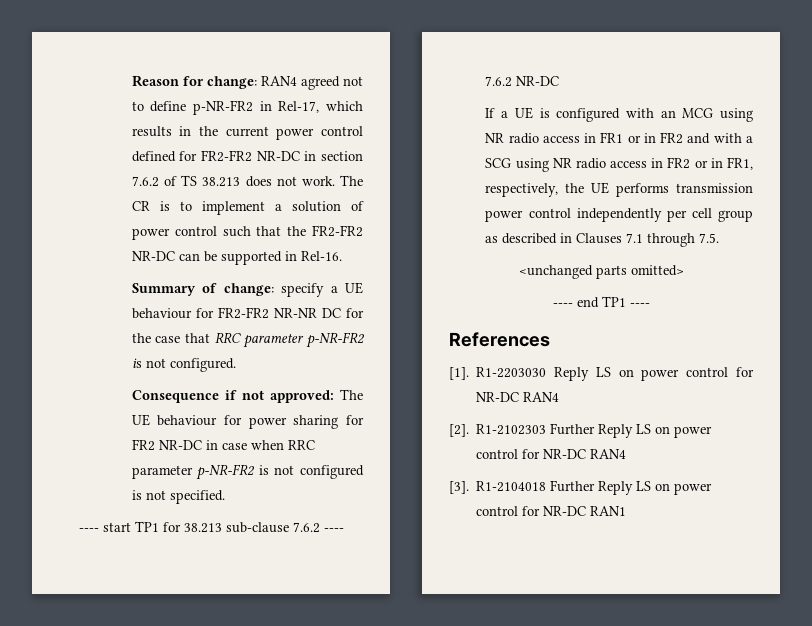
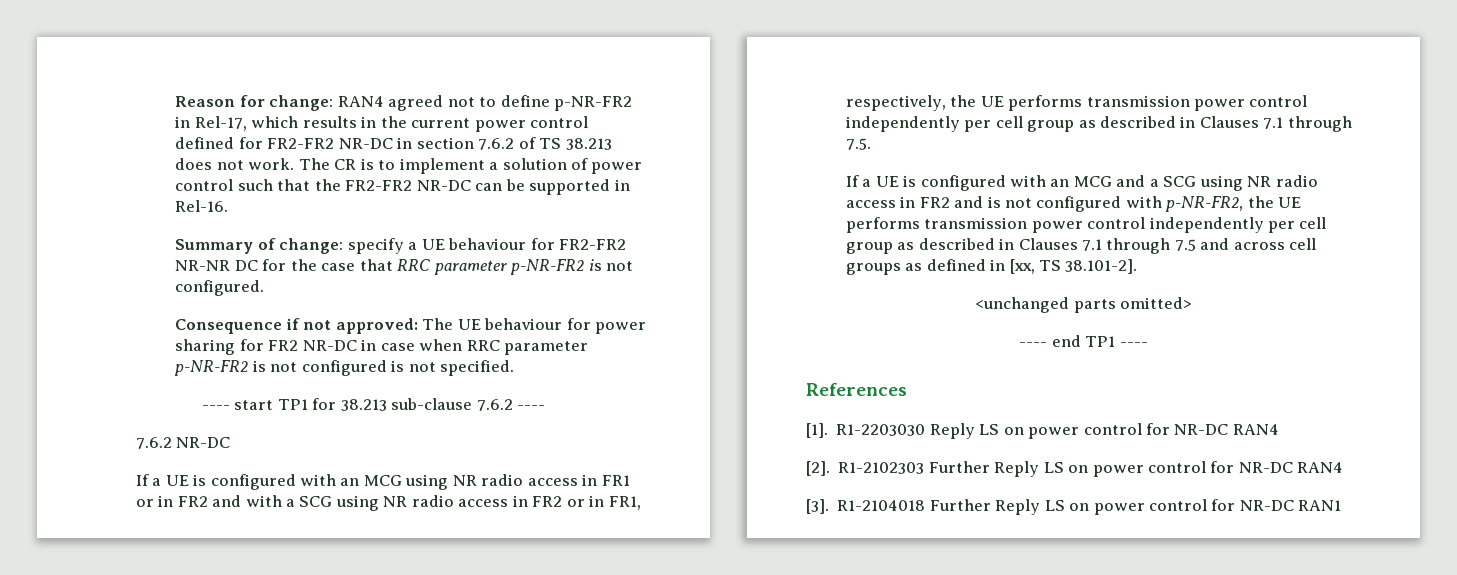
+ If a UE is configured with an MCG and a SCG using NR radio access in FR2 and is not configured with p-NR-FR2, the UE performs transmission power control independently per cell group as described in Clauses 7.1 through 7.5 and across cell groups as defined in [xx, TS 38.101-2].

